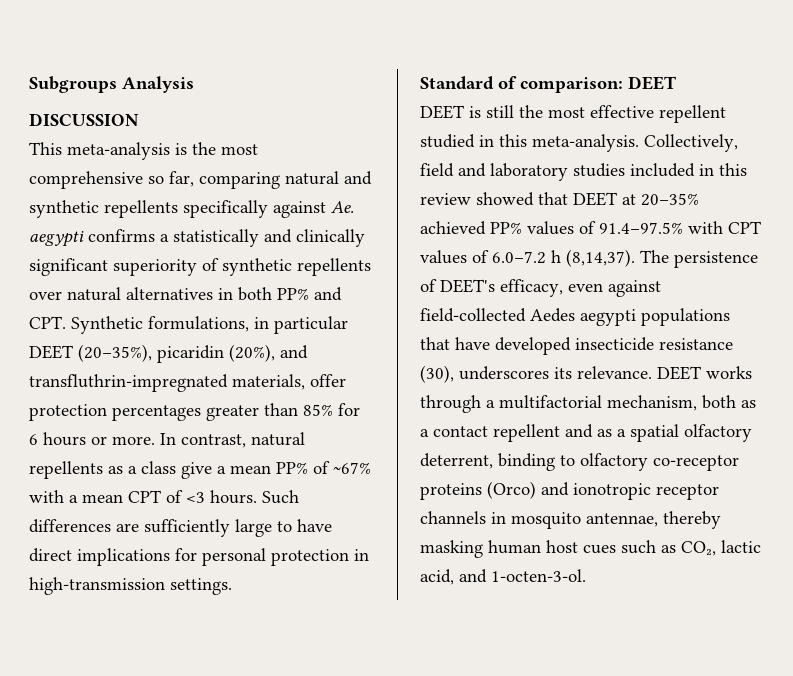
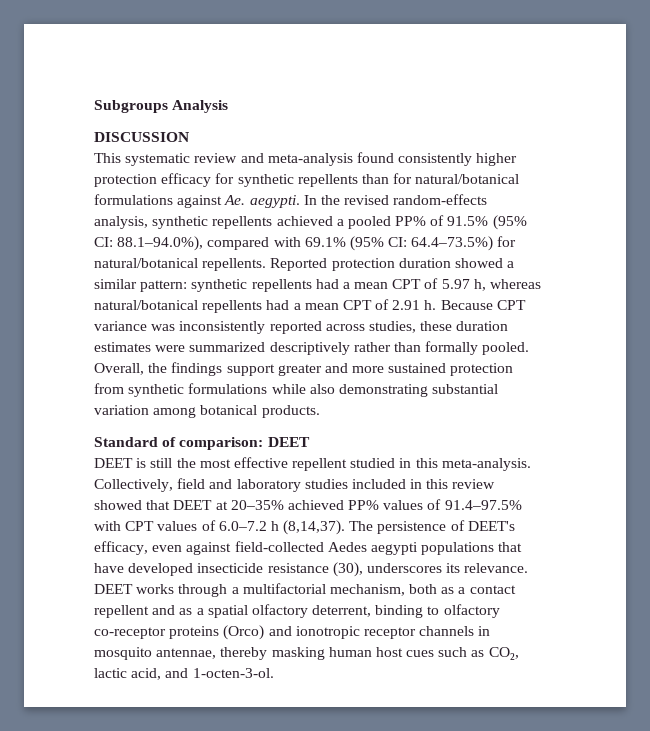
- This meta-analysis is the most comprehensive so far, comparing natural and synthetic repellents specifically against Ae. aegypti confirms a statistically and clinically significant superiority of synthetic repellents over natural alternatives in both PP% and CPT. Synthetic formulations, in particular DEET (20–35%), picaridin (20%), and transfluthrin-impregnated materials, offer protection percentages greater than 85% for 6 hours or more. In contrast, natural repellents as a class give a mean PP% of ~67% with a mean CPT of <3 hours. Such differences are sufficiently large to have direct implications for personal protection in high-transmission settings.
+ This systematic review and meta-analysis found consistently higher protection efficacy for synthetic repellents than for natural/botanical formulations against Ae. aegypti. In the revised random-effects analysis, synthetic repellents achieved a pooled PP% of 91.5% (95% CI: 88.1–94.0%), compared with 69.1% (95% CI: 64.4–73.5%) for natural/botanical repellents. Reported protection duration showed a similar pattern: synthetic repellents had a mean CPT of 5.97 h, whereas natural/botanical repellents had a mean CPT of 2.91 h. Because CPT variance was inconsistently reported across studies, these duration estimates were summarized descriptively rather than formally pooled. Overall, the findings support greater and more sustained protection from synthetic formulations while also demonstrating substantial variation among botanical products.

